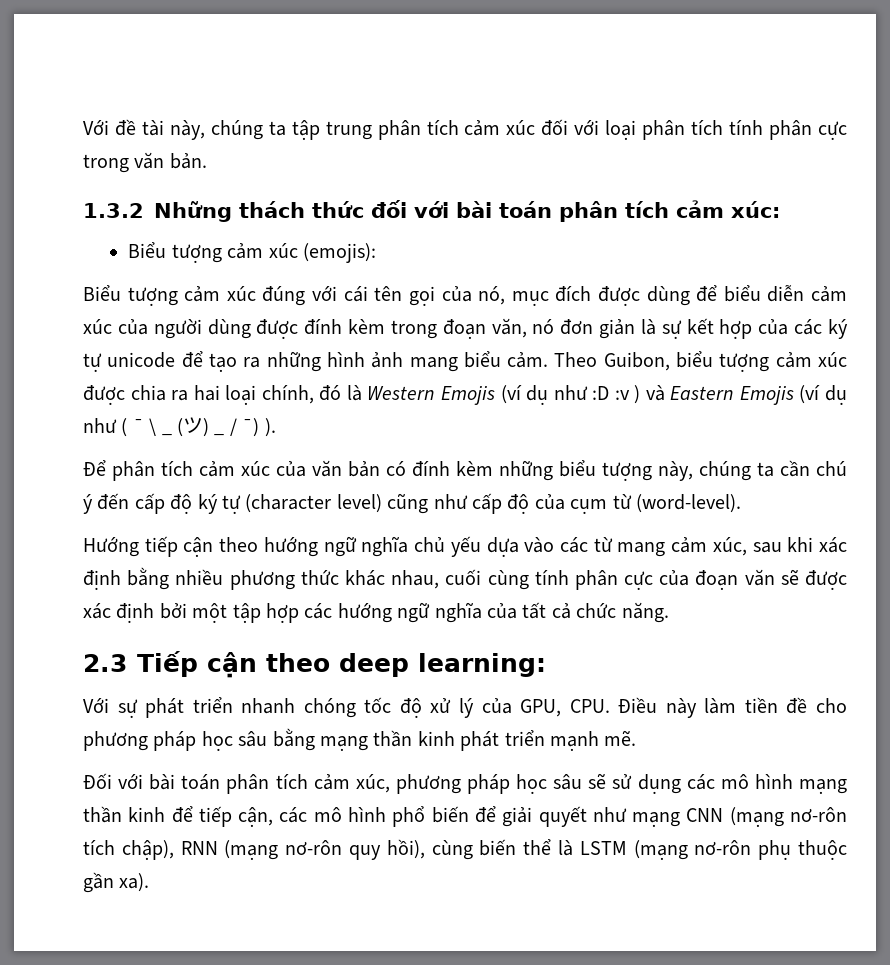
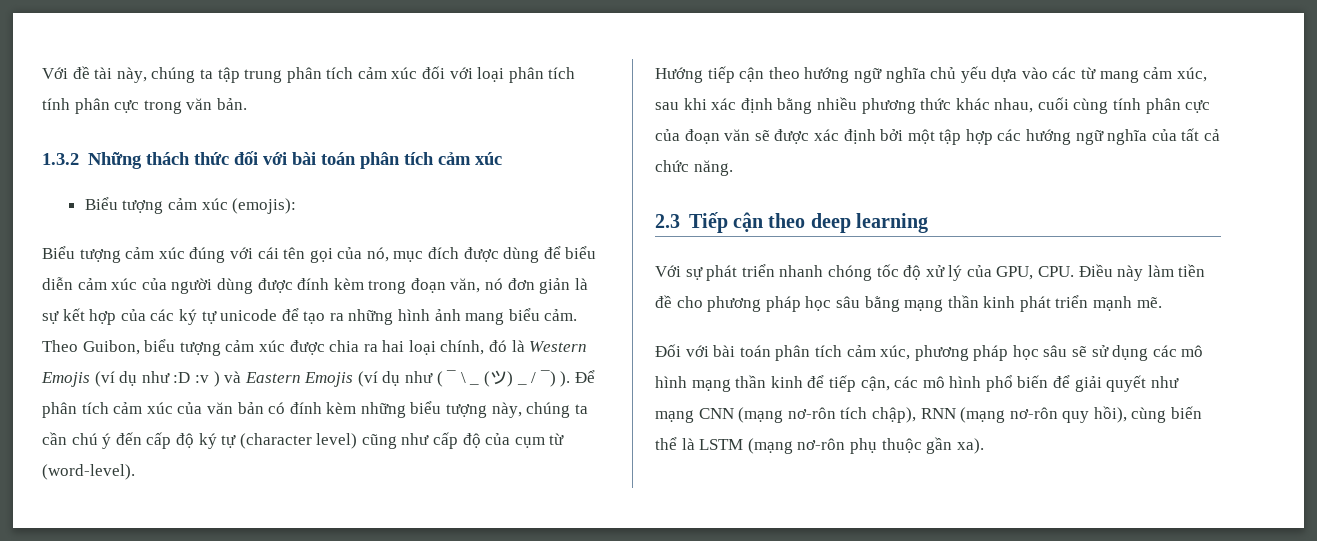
- 1.3.2 Những thách thức đối với bài toán phân tích cảm xúc:
+ 1.3.2 Những thách thức đối với bài toán phân tích cảm xúc
- Theo Guibon, biểu tượng cảm xúc được chia ra hai loại chính, đó là Western Emojis (ví dụ như :D :v ) và Eastern Emojis (ví dụ như ( ¯ \ _ (ツ) _ / ¯) ).
- Để phân tích cảm xúc của văn bản có đính kèm những biểu tượng này, chúng ta cần chú ý đến cấp độ ký tự (character level) cũng như cấp độ của cụm từ (word-level).
+ Theo Guibon, biểu tượng cảm xúc được chia ra hai loại chính, đó là Western Emojis (ví dụ như :D :v ) và Eastern Emojis (ví dụ như ( ¯ \ _ (ツ) _ / ¯) ). Để phân tích cảm xúc của văn bản có đính kèm những biểu tượng này, chúng ta cần chú ý đến cấp độ ký tự (character level) cũng như cấp độ của cụm từ (word-level).
- 2.3 Tiếp cận theo deep learning:
+ 2.3 Tiếp cận theo deep learning

